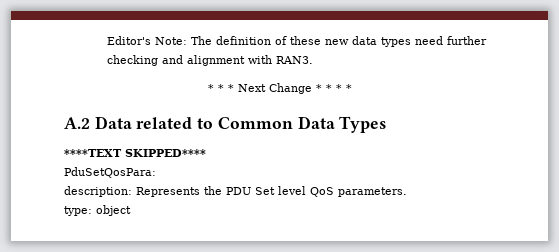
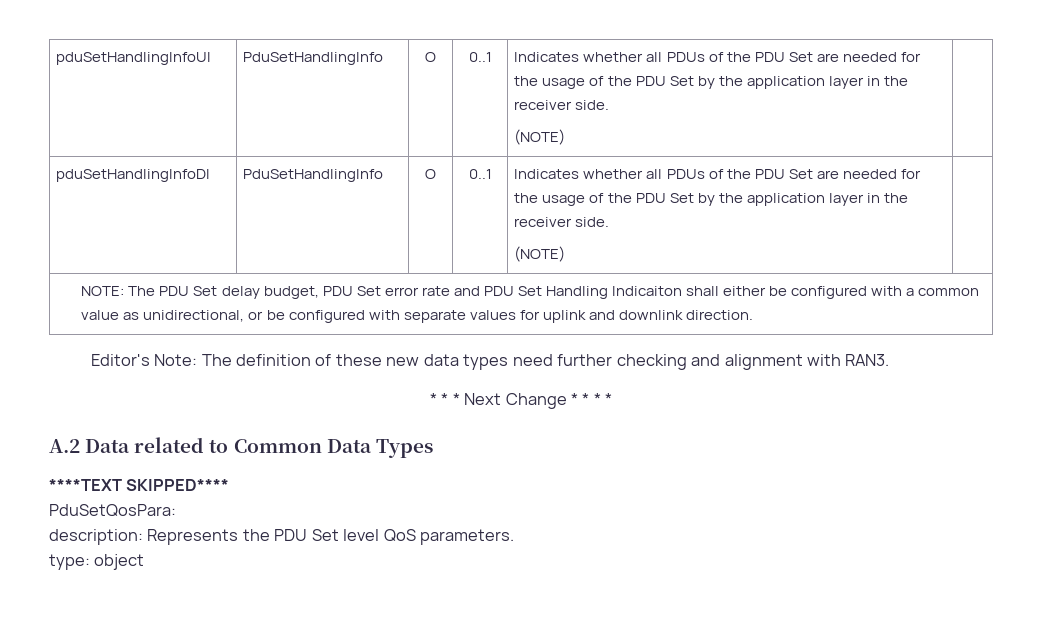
+ pduSetHandlingInfoUl | PduSetHandlingInfo | O | 0..1 | Indicates whether all PDUs of the PDU Set are needed for the usage of the PDU Set by the application layer in the receiver side.
+ (NOTE) |
+ pduSetHandlingInfoDl | PduSetHandlingInfo | O | 0..1 | Indicates whether all PDUs of the PDU Set are needed for the usage of the PDU Set by the application layer in the receiver side.
+ (NOTE) |
+ NOTE: The PDU Set delay budget, PDU Set error rate and PDU Set Handling Indicaiton shall either be configured with a common value as unidirectional, or be configured with separate values for uplink and downlink direction.

